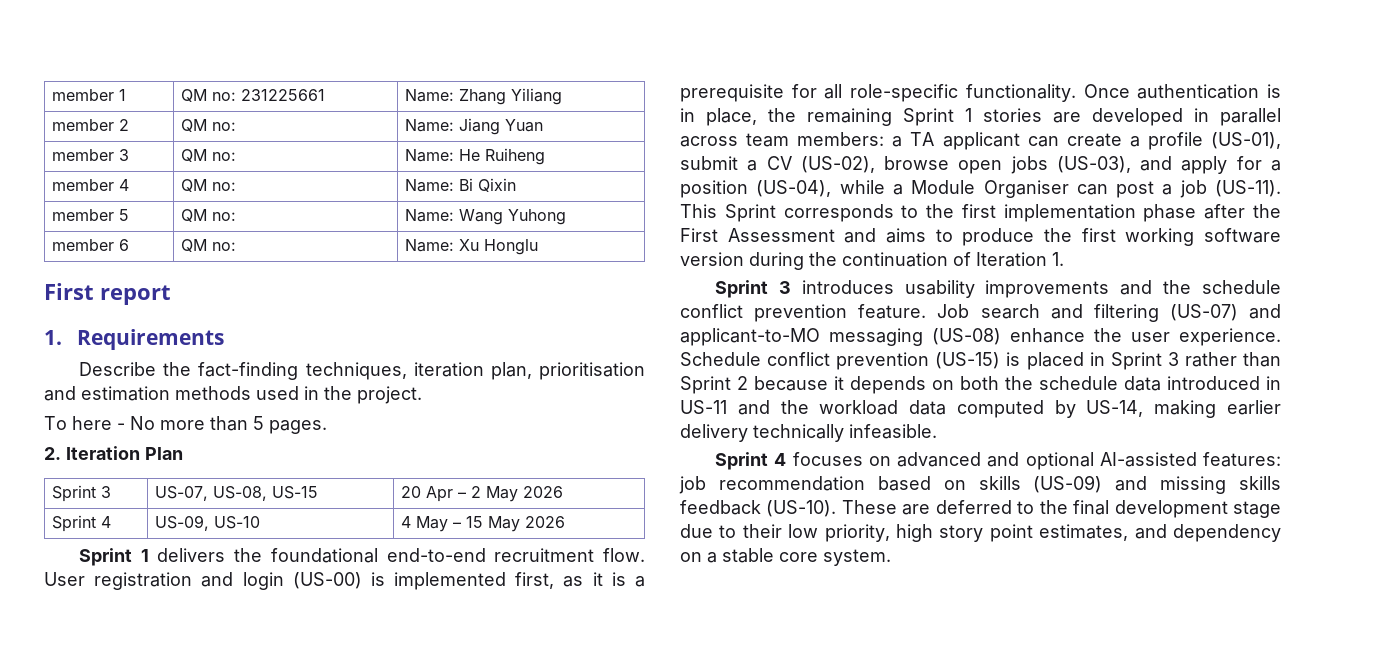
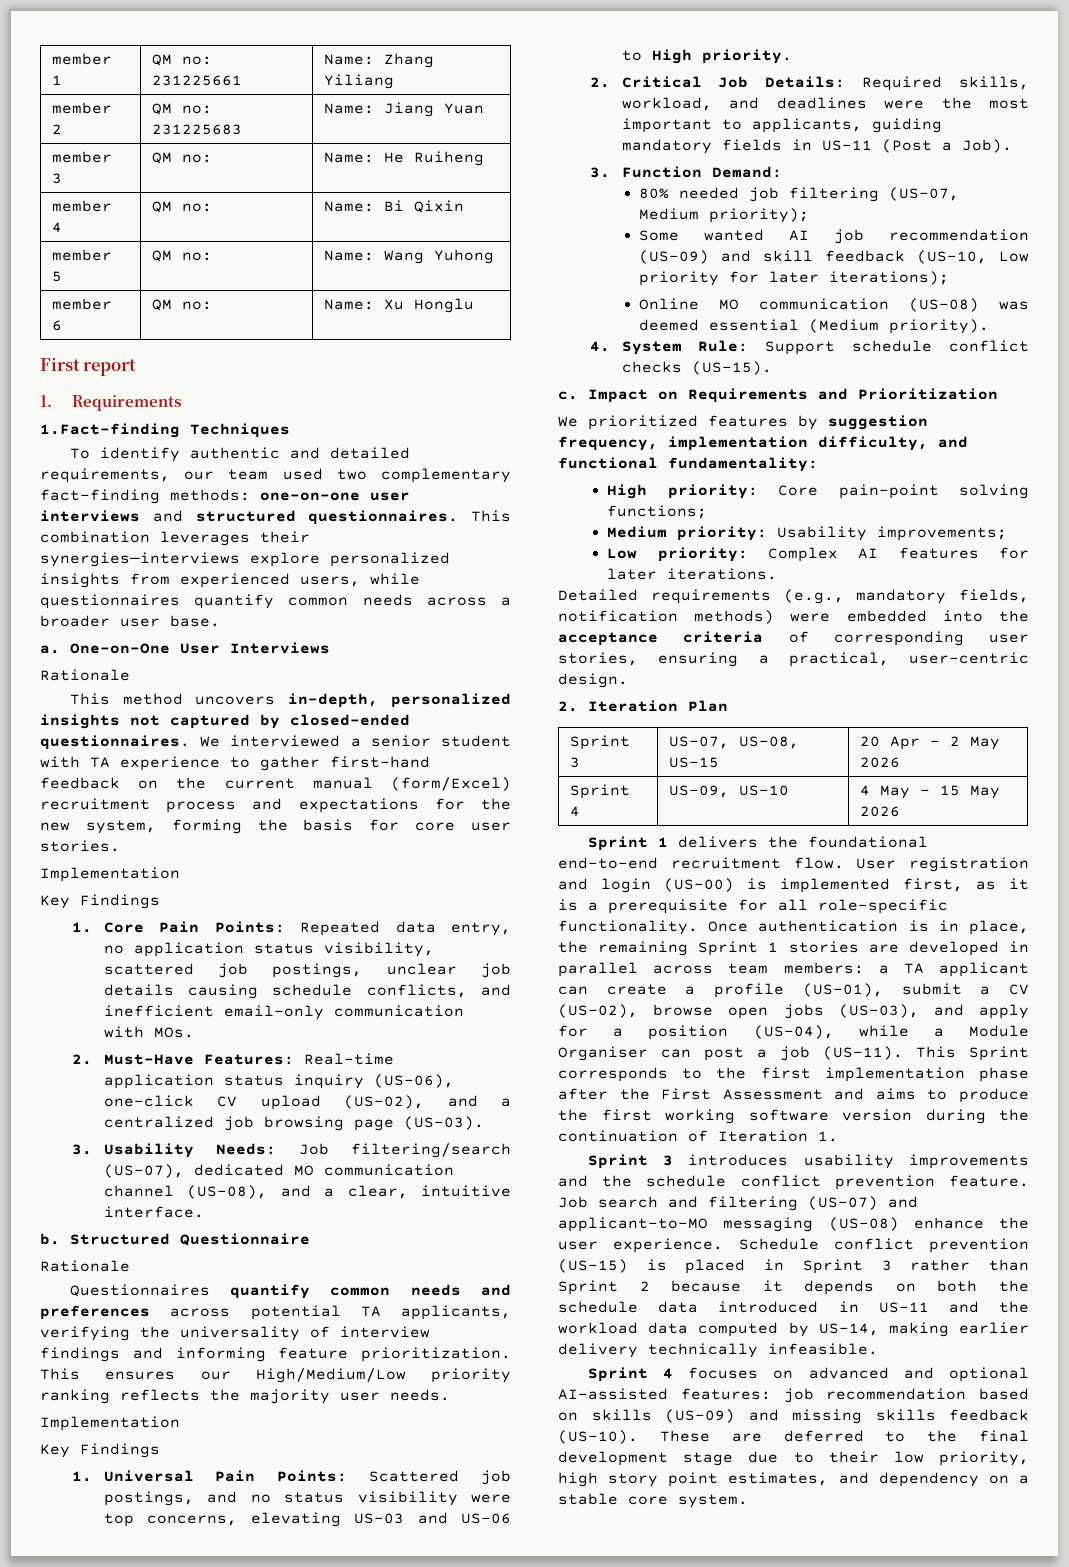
- member 2 | QM no: | Name: Jiang Yuan
+ member 2 | QM no: 231225683 | Name: Jiang Yuan
- Describe the fact-finding techniques, iteration plan, prioritisation and estimation methods used in the project.
- To here - No more than 5 pages.
+ 1.Fact-finding Techniques
+ To identify authentic and detailed requirements, our team used two complementary fact-finding methods: one-on-one user interviews and structured questionnaires. This combination leverages their synergies—interviews explore personalized insights from experienced users, while questionnaires quantify common needs across a broader user base.
+ a. One-on-One User Interviews
+ Rationale
+ This method uncovers in-depth, personalized insights not captured by closed-ended questionnaires. We interviewed a senior student with TA experience to gather first-hand feedback on the current manual (form/Excel) recruitment process and expectations for the new system, forming the basis for core user stories.
+ Implementation
+ Key Findings
+ 1. Core Pain Points: Repeated data entry, no application status visibility, scattered job postings, unclear job details causing schedule conflicts, and inefficient email-only communication with MOs.
+ 2. Must-Have Features: Real-time application status inquiry (US-06), one-click CV upload (US-02), and a centralized job browsing page (US-03).
+ 3. Usability Needs: Job filtering/search (US-07), dedicated MO communication channel (US-08), and a clear, intuitive interface.
+ b. Structured Questionnaire
+ Rationale
+ Questionnaires quantify common needs and preferences across potential TA applicants, verifying the universality of interview findings and informing feature prioritization. This ensures our High/Medium/Low priority ranking reflects the majority user needs.
+ Implementation
+ Key Findings
+ 1. Universal Pain Points: Scattered job postings, and no status visibility were top concerns, elevating US-03 and US-06 to High priority.
+ 2. Critical Job Details: Required skills, workload, and deadlines were the most important to applicants, guiding mandatory fields in US-11 (Post a Job).
+ 3. Function Demand:
+ 80% needed job filtering (US-07, Medium priority);
+ Some wanted AI job recommendation (US-09) and skill feedback (US-10, Low priority for later iterations);
+ Online MO communication (US-08) was deemed essential (Medium priority).
+ 4. System Rule: Support schedule conflict checks (US-15).
+ c. Impact on Requirements and Prioritization
+ We prioritized features by suggestion frequency, implementation difficulty, and functional fundamentality:
+ High priority: Core pain-point solving functions;
+ Medium priority: Usability improvements;
+ Low priority: Complex AI features for later iterations.
+ Detailed requirements (e.g., mandatory fields, notification methods) were embedded into the acceptance criteria of corresponding user stories, ensuring a practical, user-centric design.

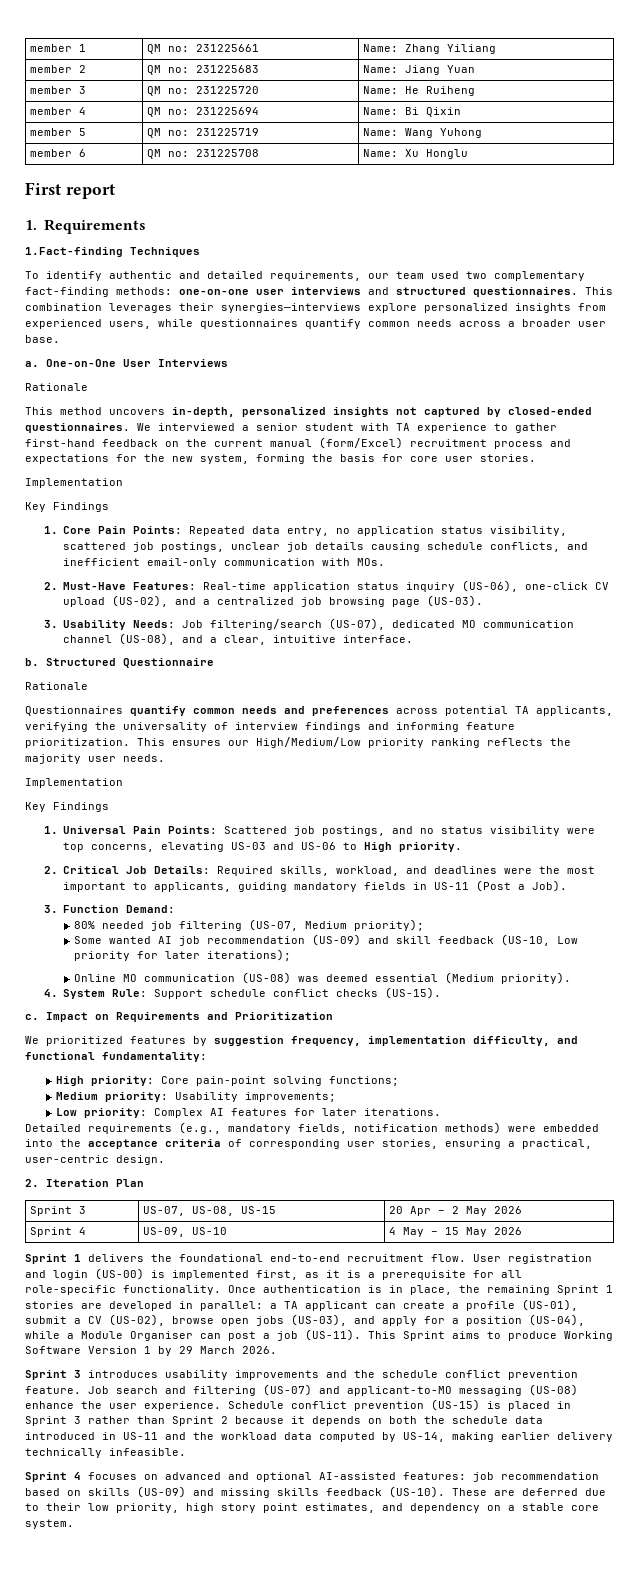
- member 3 | QM no: | Name: He Ruiheng
+ member 3 | QM no: 231225720 | Name: He Ruiheng
- member 4 | QM no: | Name: Bi Qixin
+ member 4 | QM no: 231225694 | Name: Bi Qixin
- member 5 | QM no: | Name: Wang Yuhong
+ member 5 | QM no: 231225719 | Name: Wang Yuhong
- member 6 | QM no: | Name: Xu Honglu
+ member 6 | QM no: 231225708 | Name: Xu Honglu
- Once authentication is in place, the remaining Sprint 1 stories are developed in parallel across team members: a TA applicant can create a profile (US-01), submit a CV (US-02), browse open jobs (US-03), and apply for a position (US-04), while a Module Organiser can post a job (US-11).
+ Once authentication is in place, the remaining Sprint 1 stories are developed in parallel: a TA applicant can create a profile (US-01), submit a CV (US-02), browse open jobs (US-03), and apply for a position (US-04), while a Module Organiser can post a job (US-11).
- This Sprint corresponds to the first implementation phase after the First Assessment and aims to produce the first working software version during the continuation of Iteration 1.
+ This Sprint aims to produce Working Software Version 1 by 29 March 2026.
- These are deferred to the final development stage due to their low priority, high story point estimates, and dependency on a stable core system.
+ These are deferred due to their low priority, high story point estimates, and dependency on a stable core system.

